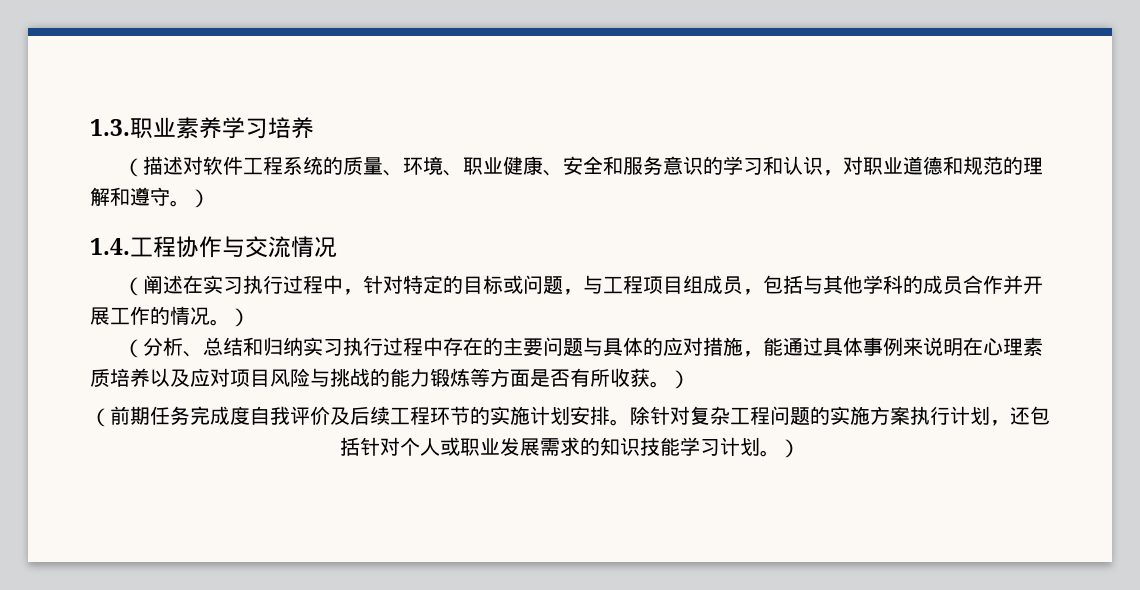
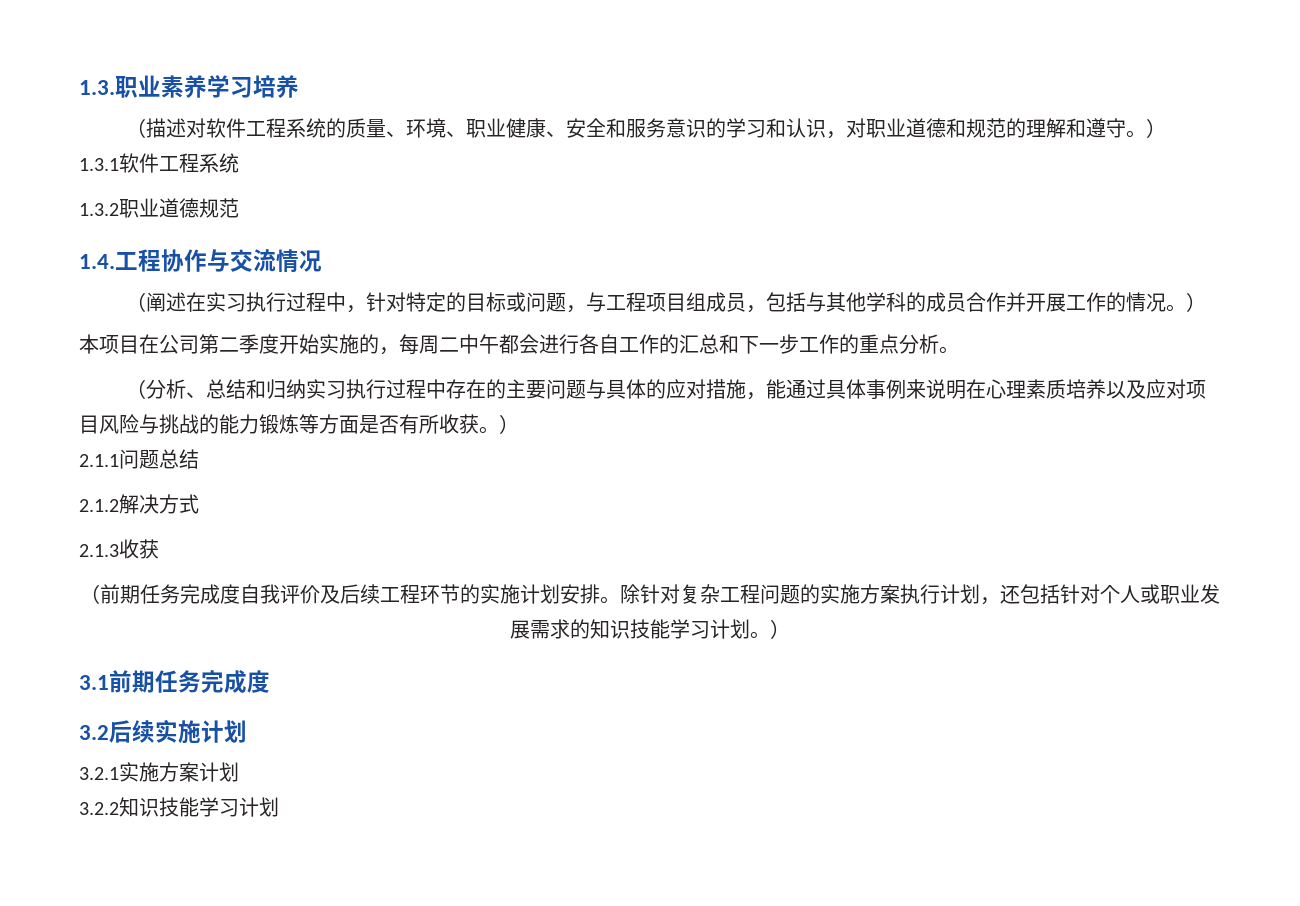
+ 1.3.1软件工程系统
+ 1.3.2职业道德规范
+ 本项目在公司第二季度开始实施的，每周二中午都会进行各自工作的汇总和下一步工作的重点分析。
+ 2.1.1问题总结
+ 2.1.2解决方式
+ 2.1.3收获
+ 3.1前期任务完成度
+ 3.2后续实施计划
+ 3.2.1实施方案计划
+ 3.2.2知识技能学习计划

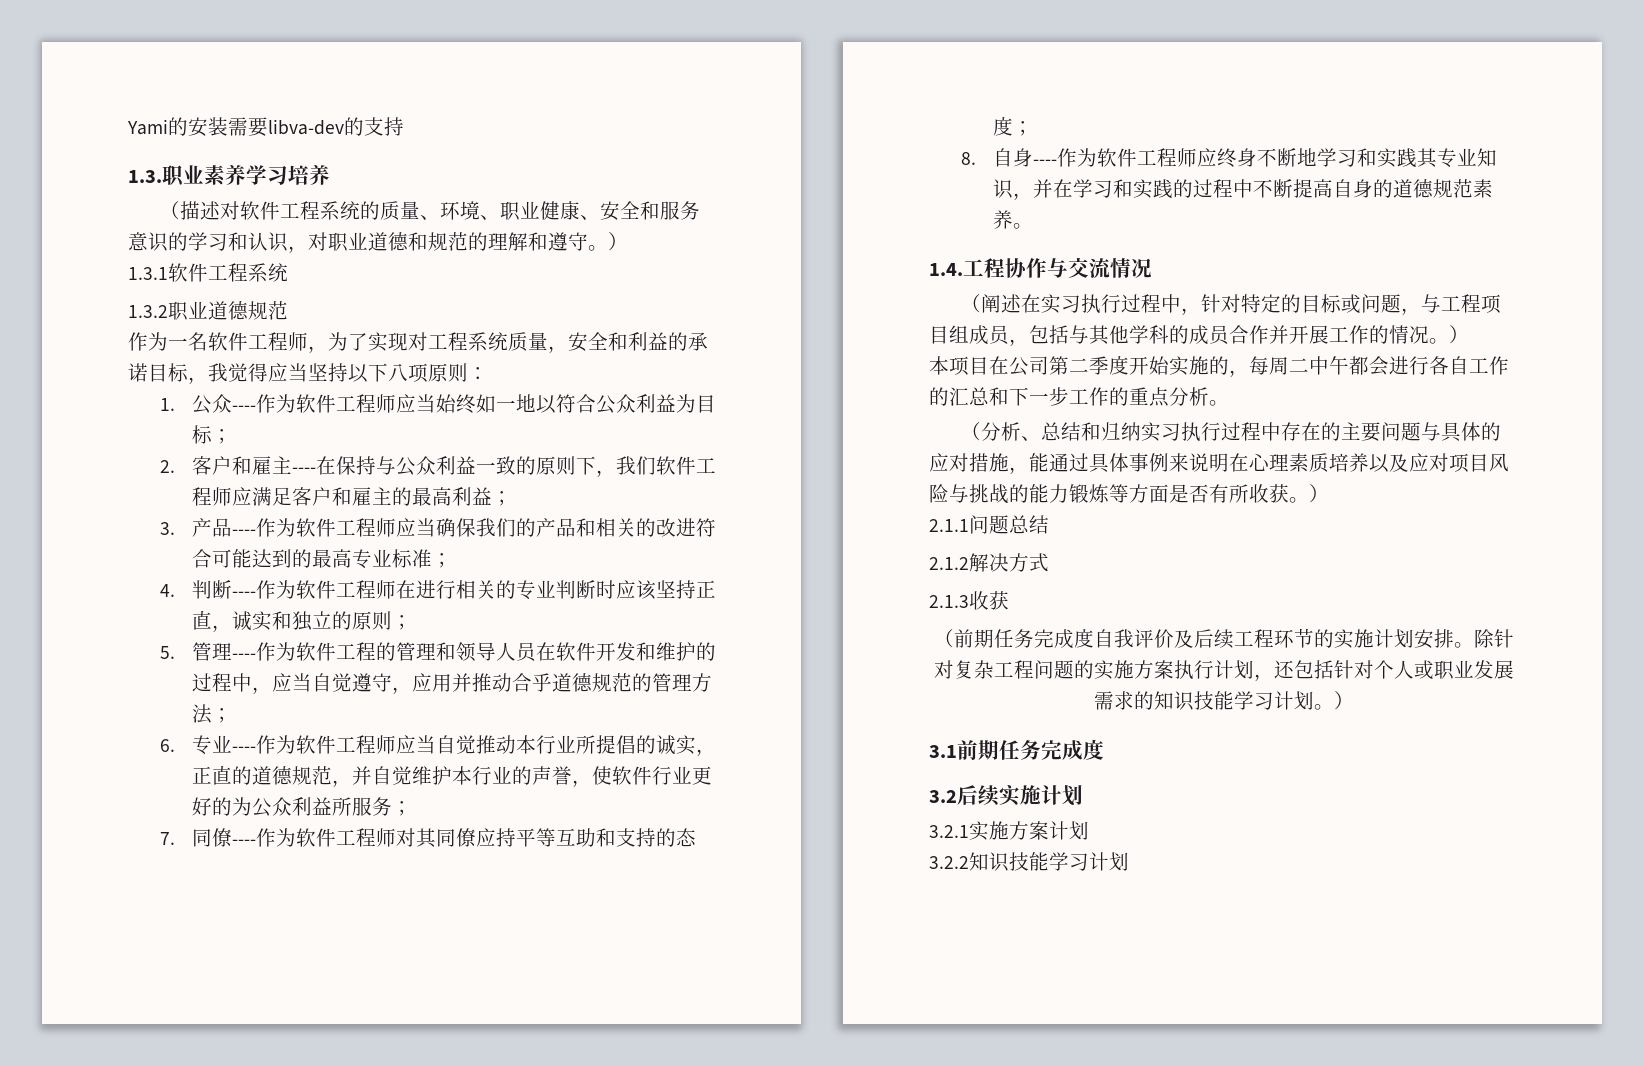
+ Yami的安装需要libva-dev的支持
+ 作为一名软件工程师，为了实现对工程系统质量，安全和利益的承诺目标，我觉得应当坚持以下八项原则：
+ 1.公众----作为软件工程师应当始终如一地以符合公众利益为目标；
+ 2.客户和雇主----在保持与公众利益一致的原则下，我们软件工程师应满足客户和雇主的最高利益；
+ 3.产品----作为软件工程师应当确保我们的产品和相关的改进符合可能达到的最高专业标准；
+ 4.判断----作为软件工程师在进行相关的专业判断时应该坚持正直，诚实和独立的原则；
+ 5.管理----作为软件工程的管理和领导人员在软件开发和维护的过程中，应当自觉遵守，应用并推动合乎道德规范的管理方法；
+ 6.专业----作为软件工程师应当自觉推动本行业所提倡的诚实，正直的道德规范，并自觉维护本行业的声誉，使软件行业更好的为公众利益所服务；
+ 7.同僚----作为软件工程师对其同僚应持平等互助和支持的态度；
+ 8.自身----作为软件工程师应终身不断地学习和实践其专业知识，并在学习和实践的过程中不断提高自身的道德规范素养。

